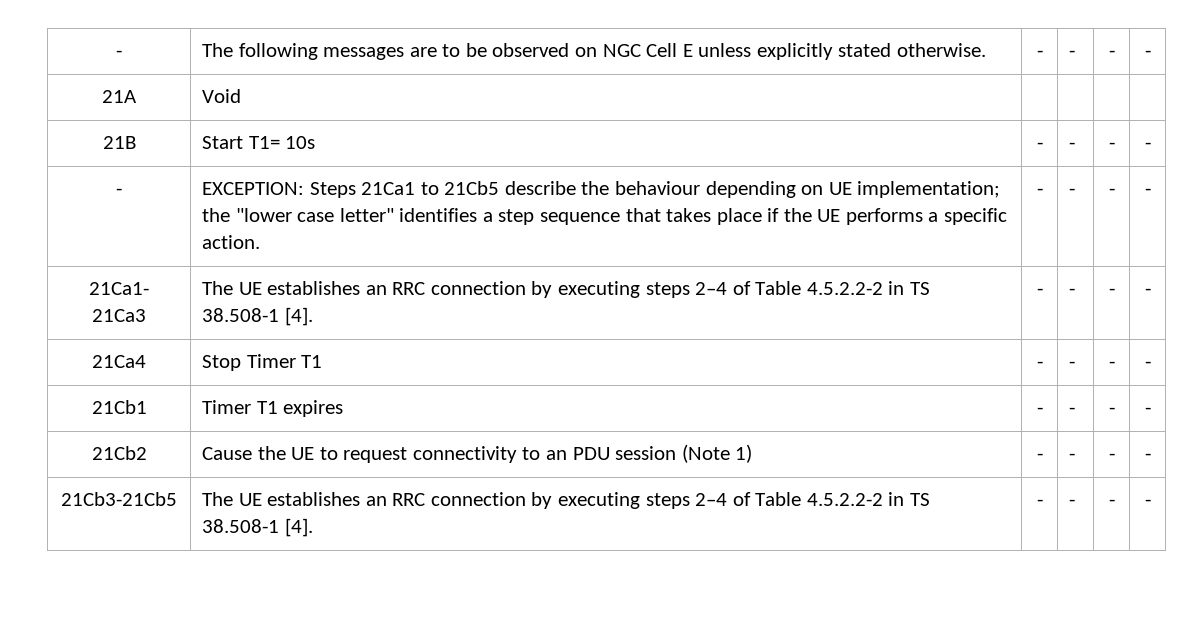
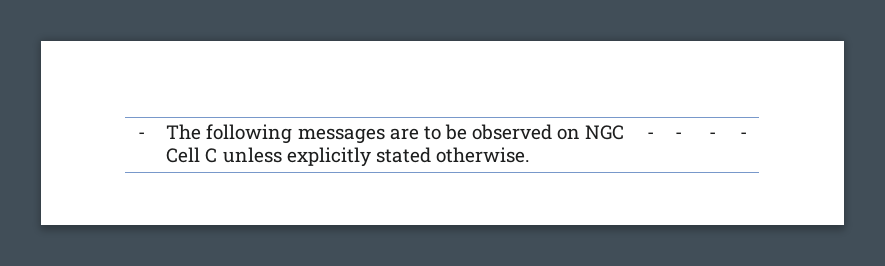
- - | The following messages are to be observed on NGC Cell E unless explicitly stated otherwise. | - | - | - | -
+ - | The following messages are to be observed on NGC Cell C unless explicitly stated otherwise. | - | - | - | -
- 21A | Void | | | |
- 21B | Start T1= 10s | - | - | - | -
- - | EXCEPTION: Steps 21Ca1 to 21Cb5 describe the behaviour depending on UE implementation; the "lower case letter" identifies a step sequence that takes place if the UE performs a specific action. | - | - | - | -
- 21Ca1- 21Ca3 | The UE establishes an RRC connection by executing steps 2–4 of Table 4.5.2.2-2 in TS 38.508-1 [4]. | - | - | - | -
- 21Ca4 | Stop Timer T1 | - | - | - | -
- 21Cb1 | Timer T1 expires | - | - | - | -
- 21Cb2 | Cause the UE to request connectivity to an PDU session (Note 1) | - | - | - | -
- 21Cb3-21Cb5 | The UE establishes an RRC connection by executing steps 2–4 of Table 4.5.2.2-2 in TS 38.508-1 [4]. | - | - | - | -

